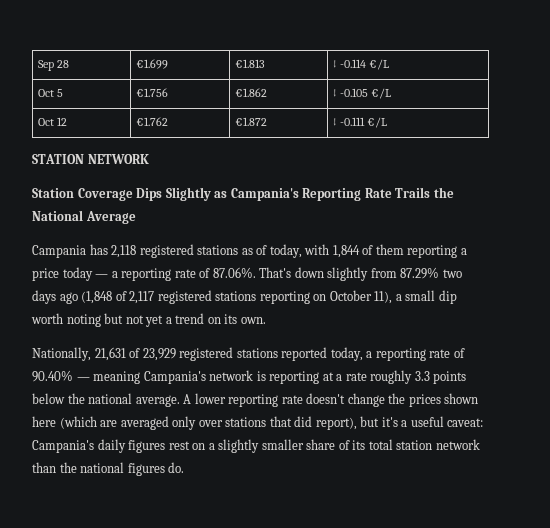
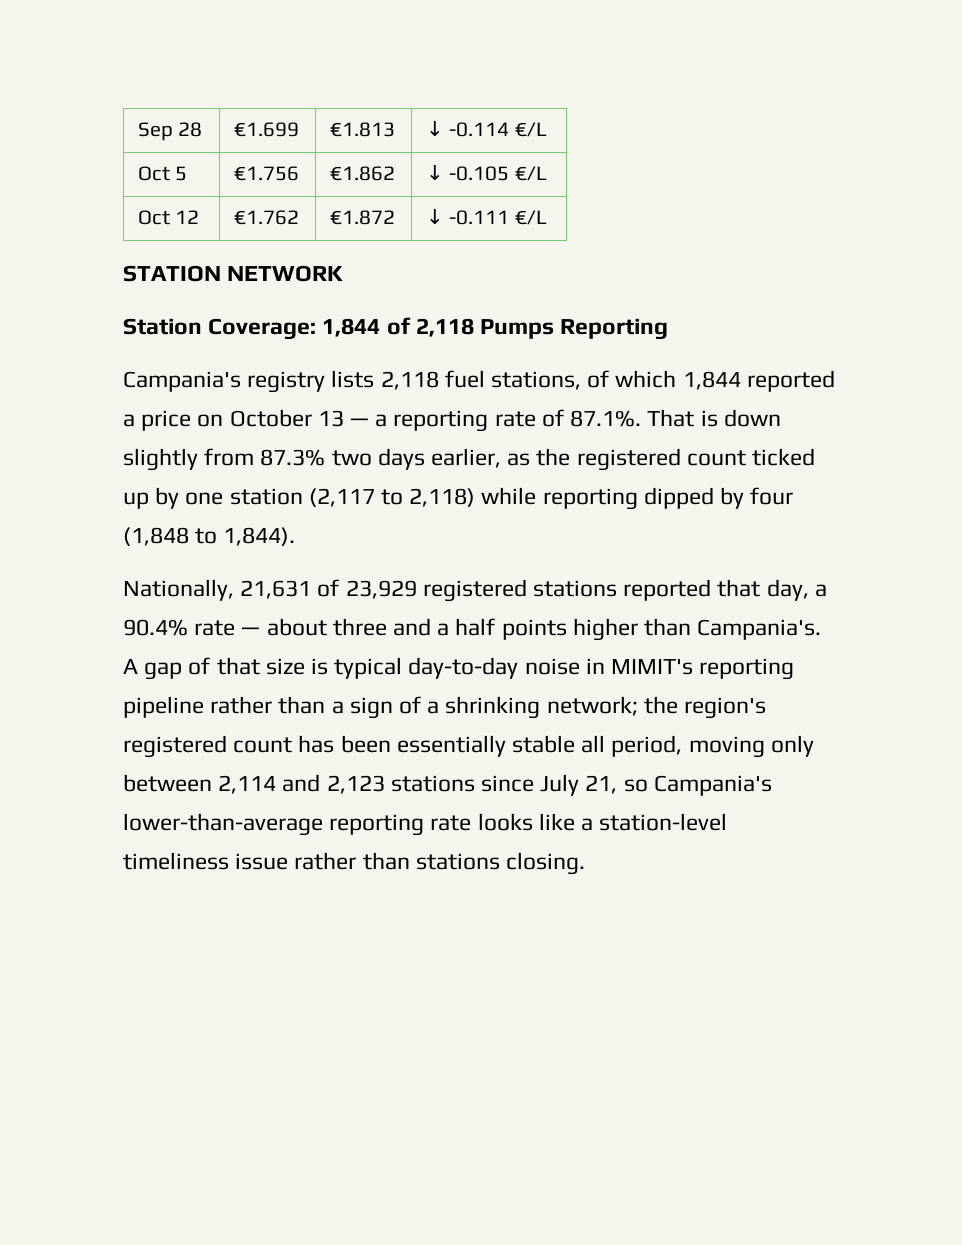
- Station Coverage Dips Slightly as Campania's Reporting Rate Trails the National Average
- Campania has 2,118 registered stations as of today, with 1,844 of them reporting a price today — a reporting rate of 87.06%. That's down slightly from 87.29% two days ago (1,848 of 2,117 registered stations reporting on October 11), a small dip worth noting but not yet a trend on its own.
+ Station Coverage: 1,844 of 2,118 Pumps Reporting
+ Campania's registry lists 2,118 fuel stations, of which 1,844 reported a price on October 13 — a reporting rate of 87.1%. That is down slightly from 87.3% two days earlier, as the registered count ticked up by one station (2,117 to 2,118) while reporting dipped by four (1,848 to 1,844).
- Nationally, 21,631 of 23,929 registered stations reported today, a reporting rate of 90.40% — meaning Campania's network is reporting at a rate roughly 3.3 points below the national average. A lower reporting rate doesn't change the prices shown here (which are averaged only over stations that did report), but it's a useful caveat: Campania's daily figures rest on a slightly smaller share of its total station network than the national figures do.
+ Nationally, 21,631 of 23,929 registered stations reported that day, a 90.4% rate — about three and a half points higher than Campania's. A gap of that size is typical day-to-day noise in MIMIT's reporting pipeline rather than a sign of a shrinking network; the region's registered count has been essentially stable all period, moving only between 2,114 and 2,123 stations since July 21, so Campania's lower-than-average reporting rate looks like a station-level timeliness issue rather than stations closing.

